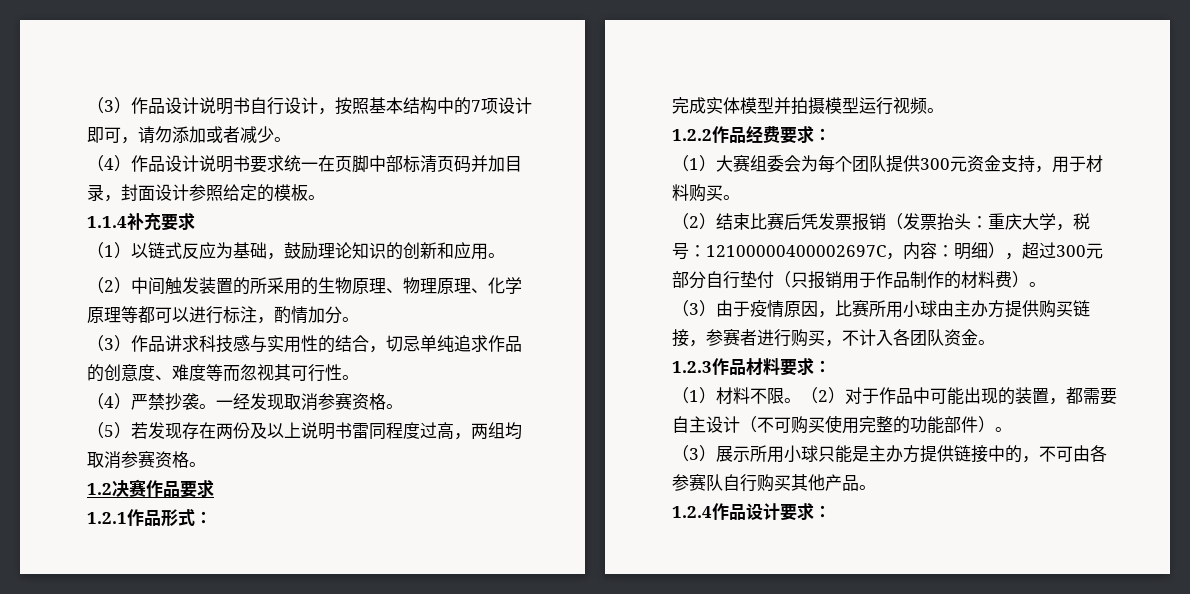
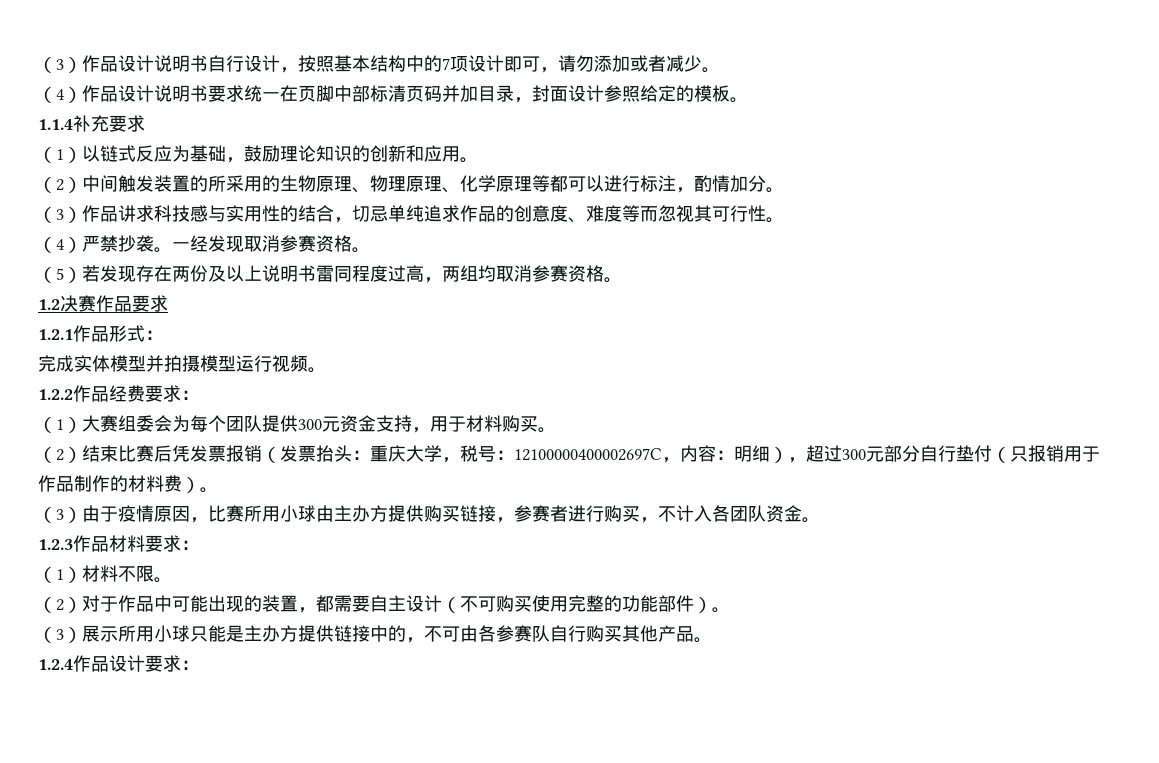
- （1）材料不限。（2）对于作品中可能出现的装置，都需要自主设计（不可购买使用完整的功能部件）。
+ （1）材料不限。
+ （2）对于作品中可能出现的装置，都需要自主设计（不可购买使用完整的功能部件）。

